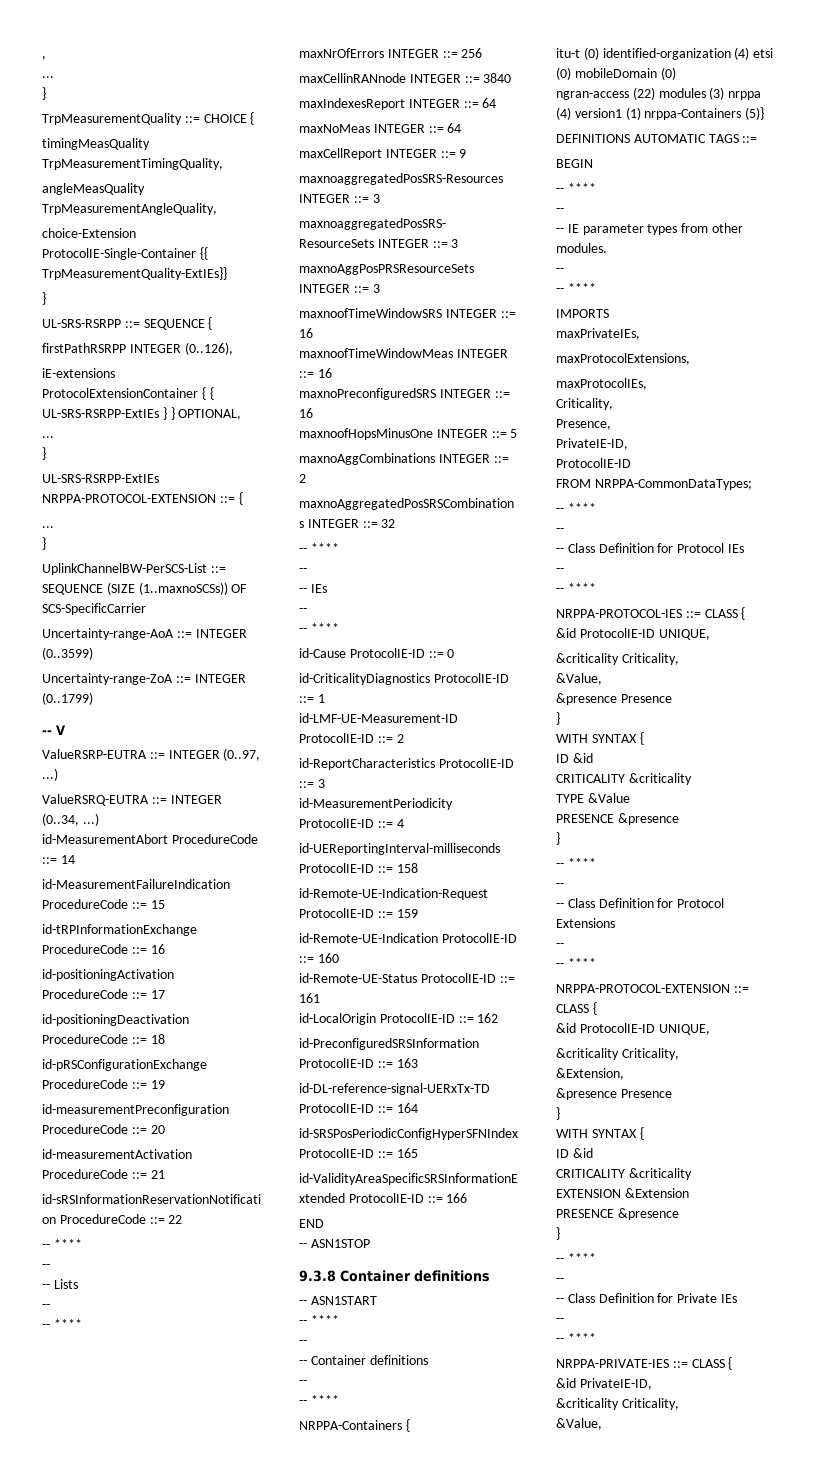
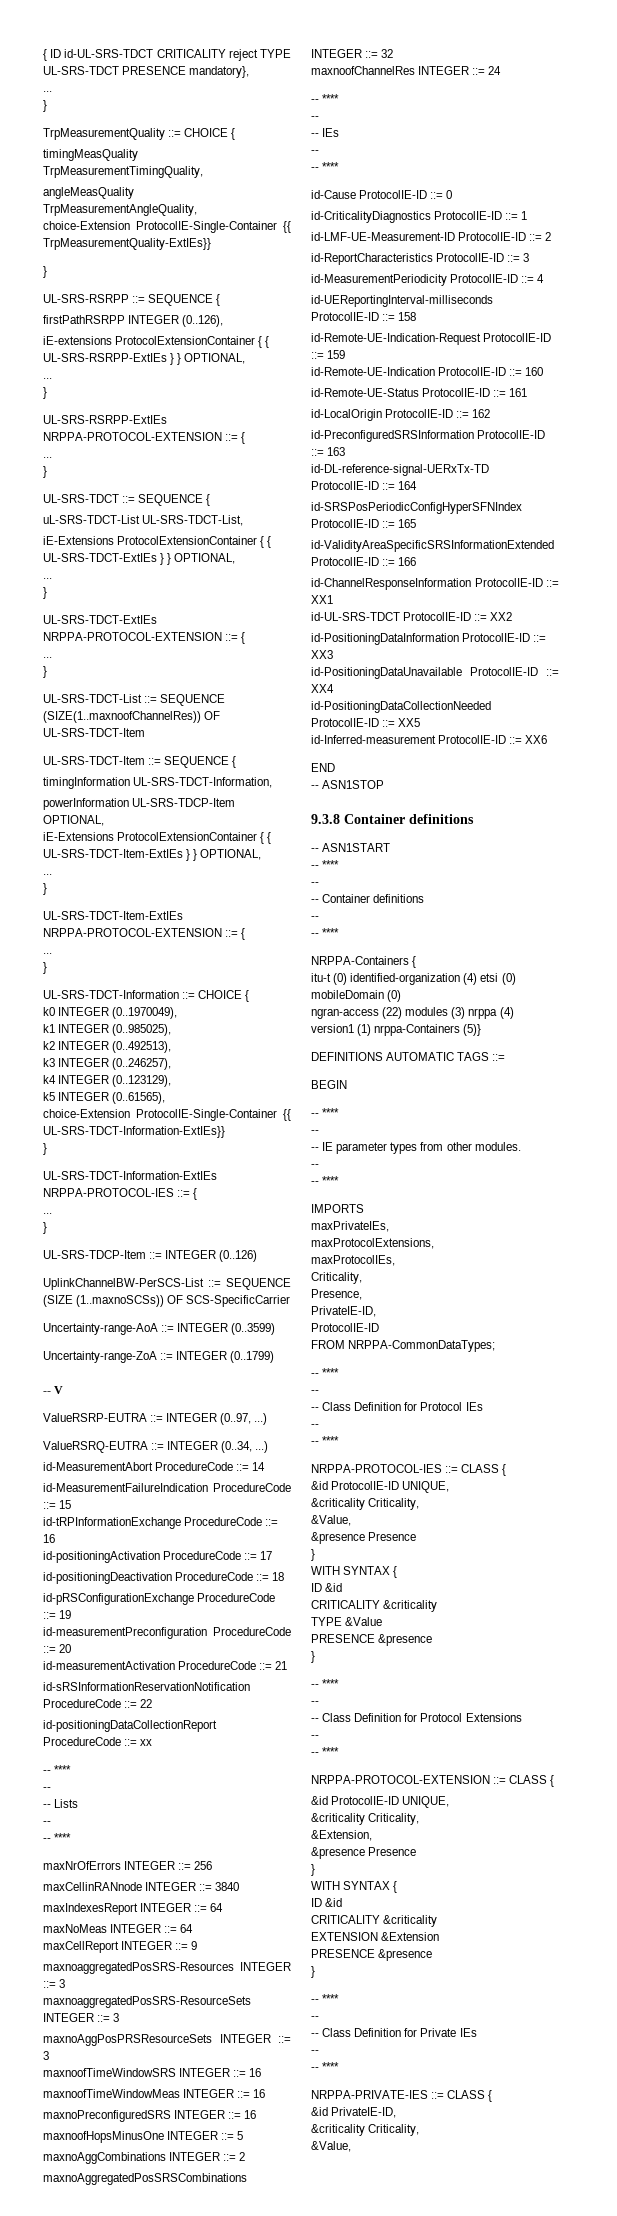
- ,
+ { ID id-UL-SRS-TDCT CRITICALITY reject TYPE UL-SRS-TDCT PRESENCE mandatory},
+ UL-SRS-TDCT ::= SEQUENCE {
+ uL-SRS-TDCT-List UL-SRS-TDCT-List,
+ iE-Extensions ProtocolExtensionContainer { { UL-SRS-TDCT-ExtIEs } } OPTIONAL,
+ ...
+ }
+ UL-SRS-TDCT-ExtIEs NRPPA-PROTOCOL-EXTENSION ::= {
+ ...
+ }
+ UL-SRS-TDCT-List ::= SEQUENCE (SIZE(1..maxnoofChannelRes)) OF UL-SRS-TDCT-Item
+ UL-SRS-TDCT-Item ::= SEQUENCE {
+ timingInformation UL-SRS-TDCT-Information,
+ powerInformation UL-SRS-TDCP-Item OPTIONAL,
+ iE-Extensions ProtocolExtensionContainer { { UL-SRS-TDCT-Item-ExtIEs } } OPTIONAL,
+ ...
+ }
+ UL-SRS-TDCT-Item-ExtIEs NRPPA-PROTOCOL-EXTENSION ::= {
+ ...
+ }
+ UL-SRS-TDCT-Information ::= CHOICE {
+ k0 INTEGER (0..1970049),
+ k1 INTEGER (0..985025),
+ k2 INTEGER (0..492513),
+ k3 INTEGER (0..246257),
+ k4 INTEGER (0..123129),
+ k5 INTEGER (0..61565),
+ choice-Extension ProtocolIE-Single-Container {{ UL-SRS-TDCT-Information-ExtIEs}}
+ }
+ UL-SRS-TDCT-Information-ExtIEs NRPPA-PROTOCOL-IES ::= {
+ ...
+ }
+ UL-SRS-TDCP-Item ::= INTEGER (0..126)
+ id-positioningDataCollectionReport ProcedureCode ::= xx
+ maxnoofChannelRes INTEGER ::= 24
+ id-ChannelResponseInformation ProtocolIE-ID ::= XX1
+ id-UL-SRS-TDCT ProtocolIE-ID ::= XX2
+ id-PositioningDataInformation ProtocolIE-ID ::= XX3
+ id-PositioningDataUnavailable ProtocolIE-ID ::= XX4
+ id-PositioningDataCollectionNeeded ProtocolIE-ID ::= XX5
+ id-Inferred-measurement ProtocolIE-ID ::= XX6

